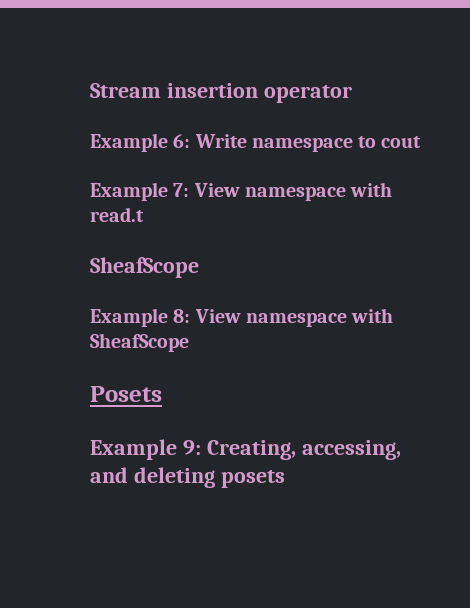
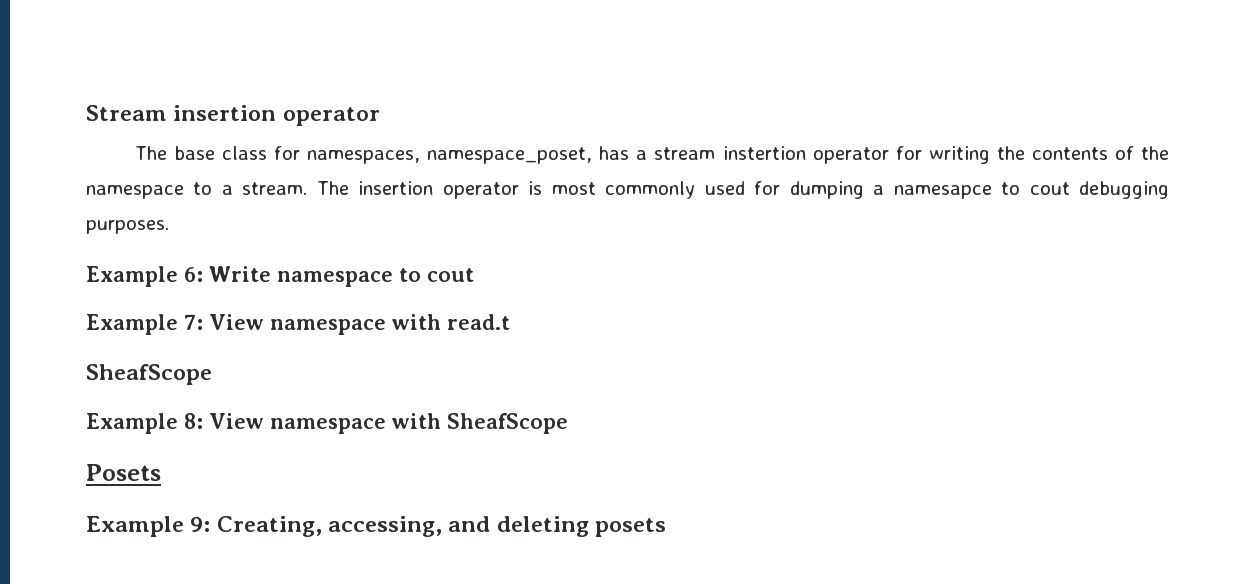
+ The base class for namespaces, namespace_poset, has a stream instertion operator for writing the contents of the namespace to a stream. The insertion operator is most commonly used for dumping a namesapce to cout debugging purposes.

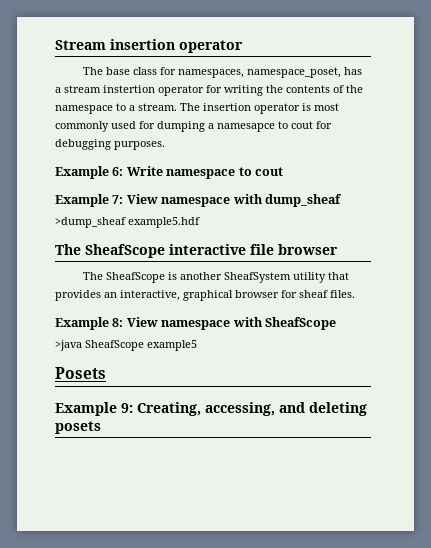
- The insertion operator is most commonly used for dumping a namesapce to cout debugging purposes.
+ The insertion operator is most commonly used for dumping a namesapce to cout for debugging purposes.
- Example 7: View namespace with read.t
- SheafScope
+ Example 7: View namespace with dump_sheaf
+ >dump_sheaf example5.hdf
+ The SheafScope interactive file browser
+ The SheafScope is another SheafSystem utility that provides an interactive, graphical browser for sheaf files.
+ >java SheafScope example5

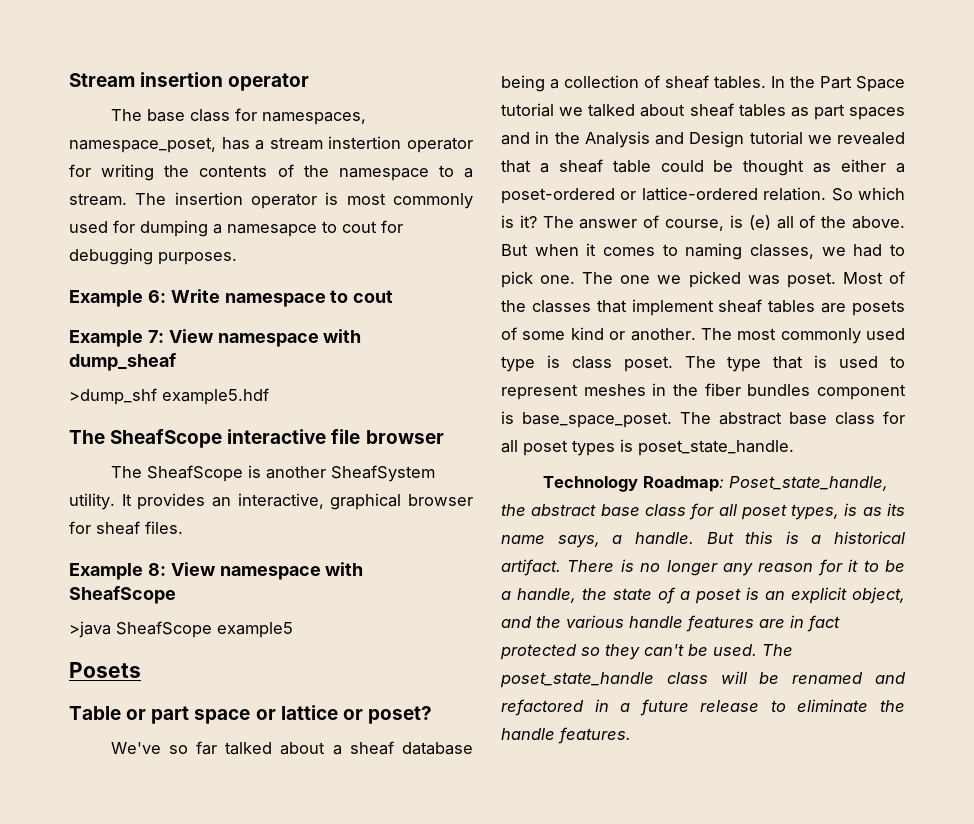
- >dump_sheaf example5.hdf
+ >dump_shf example5.hdf
- The SheafScope is another SheafSystem utility that provides an interactive, graphical browser for sheaf files.
+ The SheafScope is another SheafSystem utility. It provides an interactive, graphical browser for sheaf files.
- Example 9: Creating, accessing, and deleting posets
+ Table or part space or lattice or poset?
+ We've so far talked about a sheaf database being a collection of sheaf tables. In the Part Space tutorial we talked about sheaf tables as part spaces and in the Analysis and Design tutorial we revealed that a sheaf table could be thought as either a poset-ordered or lattice-ordered relation. So which is it? The answer of course, is (e) all of the above. But when it comes to naming classes, we had to pick one. The one we picked was poset. Most of the classes that implement sheaf tables are posets of some kind or another. The most commonly used type is class poset. The type that is used to represent meshes in the fiber bundles component is base_space_poset. The abstract base class for all poset types is poset_state_handle.
+ Technology Roadmap: Poset_state_handle, the abstract base class for all poset types, is as its name says, a handle. But this is a historical artifact. There is no longer any reason for it to be a handle, the state of a poset is an explicit object, and the various handle features are in fact protected so they can't be used. The poset_state_handle class will be renamed and refactored in a future release to eliminate the handle features.

